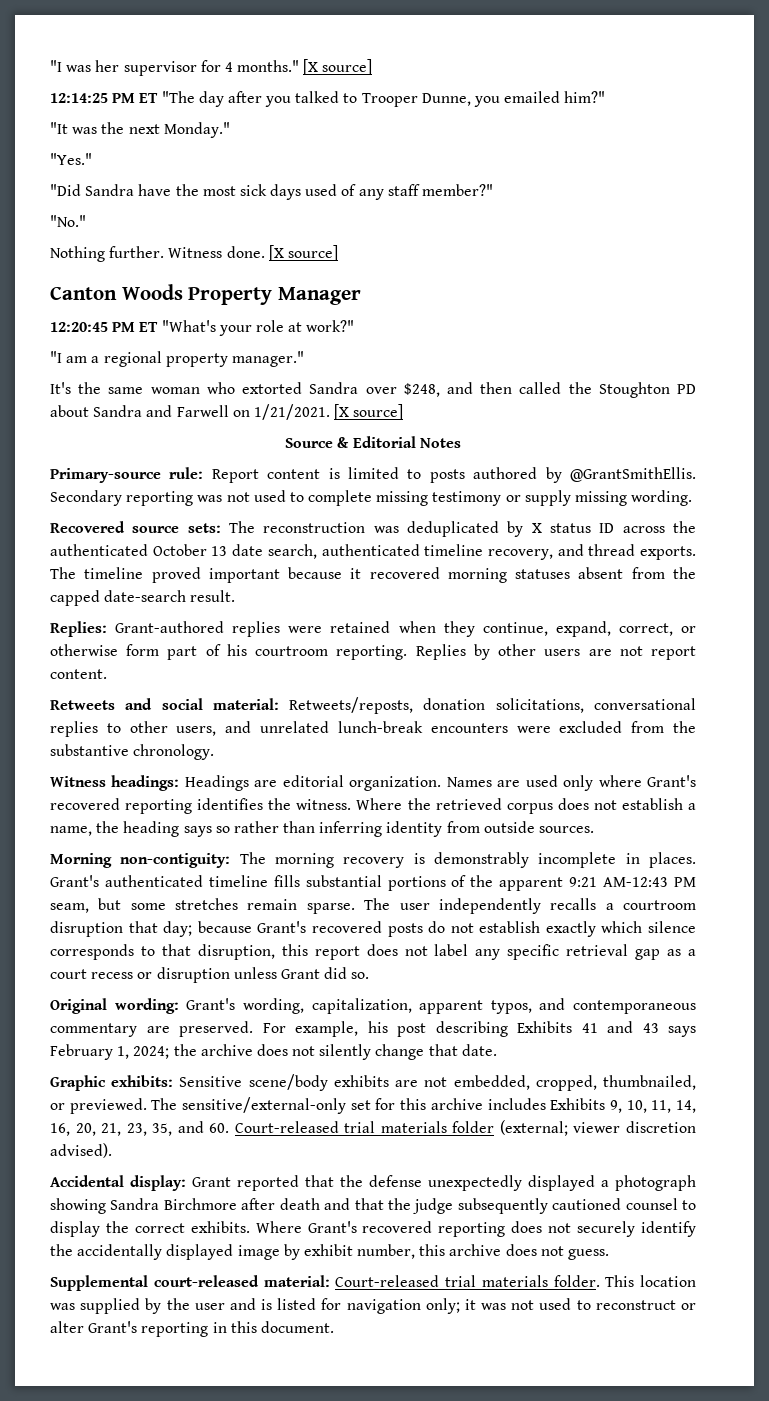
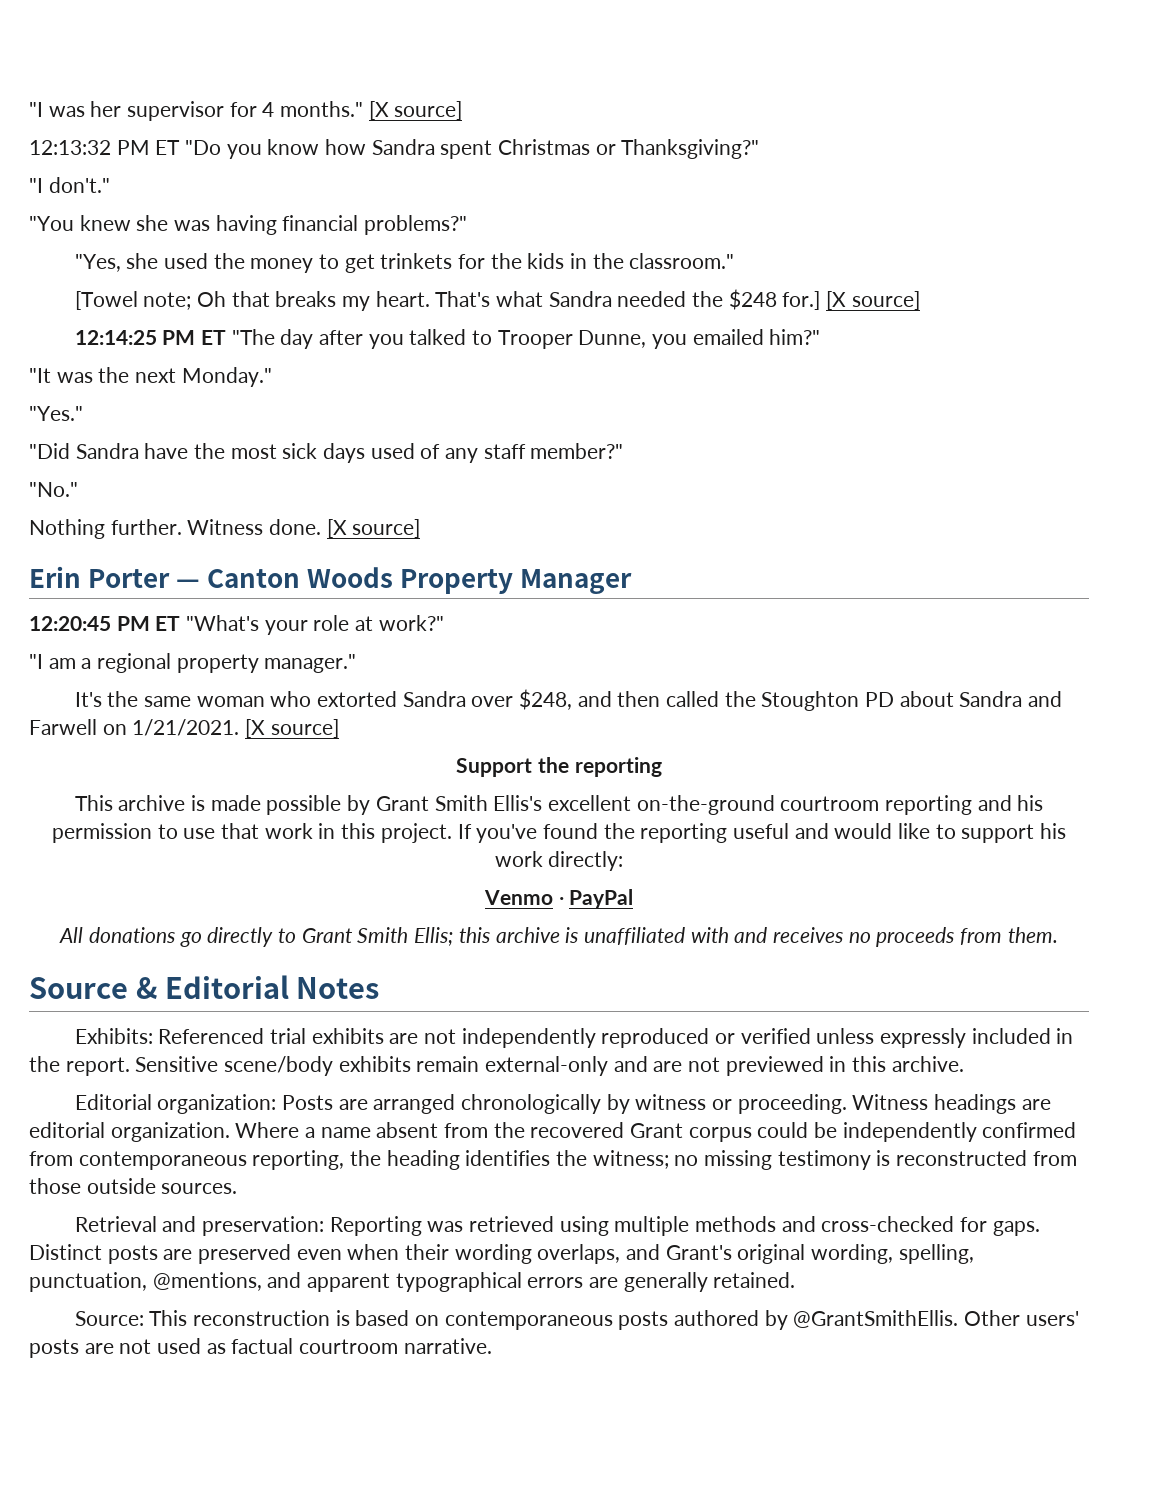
+ 12:13:32 PM ET "Do you know how Sandra spent Christmas or Thanksgiving?"
+ "I don't."
+ "You knew she was having financial problems?"
+ "Yes, she used the money to get trinkets for the kids in the classroom."
+ [Towel note; Oh that breaks my heart. That's what Sandra needed the $248 for.] [X source]
- Canton Woods Property Manager
+ Erin Porter — Canton Woods Property Manager
+ Support the reporting
+ This archive is made possible by Grant Smith Ellis's excellent on-the-ground courtroom reporting and his permission to use that work in this project. If you've found the reporting useful and would like to support his work directly:
+ Venmo · PayPal
+ All donations go directly to Grant Smith Ellis; this archive is unaffiliated with and receives no proceeds from them.
  Source & Editorial Notes
- Primary-source rule: Report content is limited to posts authored by @GrantSmithEllis. Secondary reporting was not used to complete missing testimony or supply missing wording.
- Recovered source sets: The reconstruction was deduplicated by X status ID across the authenticated October 13 date search, authenticated timeline recovery, and thread exports. The timeline proved important because it recovered morning statuses absent from the capped date-search result.
- Replies: Grant-authored replies were retained when they continue, expand, correct, or otherwise form part of his courtroom reporting. Replies by other users are not report content.
- Retweets and social material: Retweets/reposts, donation solicitations, conversational replies to other users, and unrelated lunch-break encounters were excluded from the substantive chronology.
- Witness headings: Headings are editorial organization. Names are used only where Grant's recovered reporting identifies the witness. Where the retrieved corpus does not establish a name, the heading says so rather than inferring identity from outside sources.
- Morning non-contiguity: The morning recovery is demonstrably incomplete in places. Grant's authenticated timeline fills substantial portions of the apparent 9:21 AM-12:43 PM seam, but some stretches remain sparse. The user independently recalls a courtroom disruption that day; because Grant's recovered posts do not establish exactly which silence corresponds to that disruption, this report does not label any specific retrieval gap as a court recess or disruption unless Grant did so.
- Original wording: Grant's wording, capitalization, apparent typos, and contemporaneous commentary are preserved. For example, his post describing Exhibits 41 and 43 says February 1, 2024; the archive does not silently change that date.
- Graphic exhibits: Sensitive scene/body exhibits are not embedded, cropped, thumbnailed, or previewed. The sensitive/external-only set for this archive includes Exhibits 9, 10, 11, 14, 16, 20, 21, 23, 35, and 60. Court-released trial materials folder (external; viewer discretion advised).
- Accidental display: Grant reported that the defense unexpectedly displayed a photograph showing Sandra Birchmore after death and that the judge subsequently cautioned counsel to display the correct exhibits. Where Grant's recovered reporting does not securely identify the accidentally displayed image by exhibit number, this archive does not guess.
- Supplemental court-released material: Court-released trial materials folder. This location was supplied by the user and is listed for navigation only; it was not used to reconstruct or alter Grant's reporting in this document.
+ Exhibits: Referenced trial exhibits are not independently reproduced or verified unless expressly included in the report. Sensitive scene/body exhibits remain external-only and are not previewed in this archive.
+ Editorial organization: Posts are arranged chronologically by witness or proceeding. Witness headings are editorial organization. Where a name absent from the recovered Grant corpus could be independently confirmed from contemporaneous reporting, the heading identifies the witness; no missing testimony is reconstructed from those outside sources.
+ Retrieval and preservation: Reporting was retrieved using multiple methods and cross-checked for gaps. Distinct posts are preserved even when their wording overlaps, and Grant's original wording, spelling, punctuation, @mentions, and apparent typographical errors are generally retained.
+ Source: This reconstruction is based on contemporaneous posts authored by @GrantSmithEllis. Other users' posts are not used as factual courtroom narrative.

